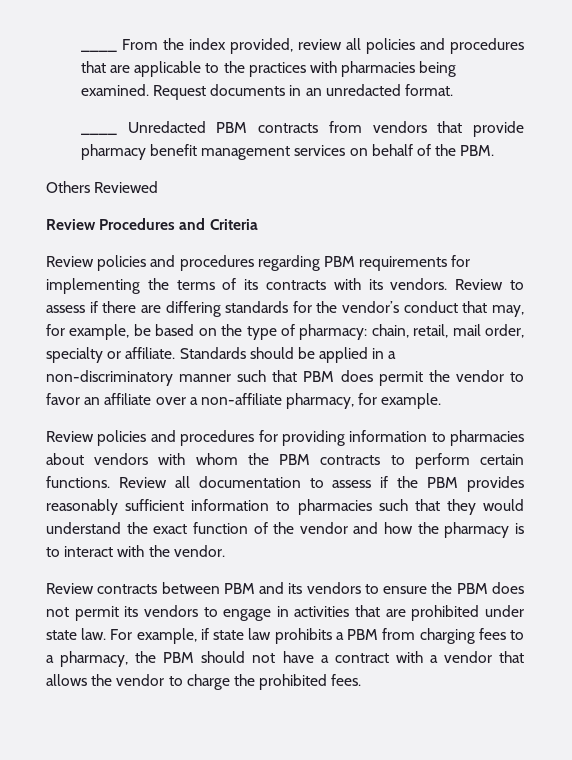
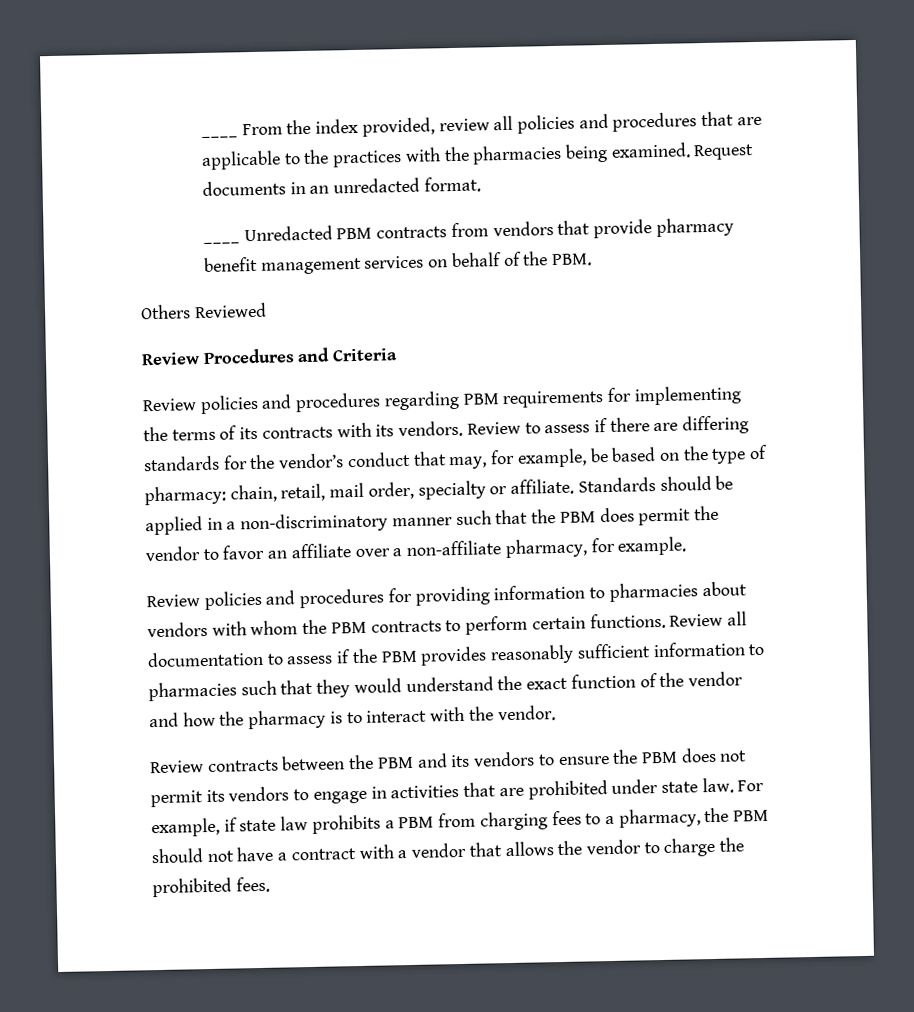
- ____ From the index provided, review all policies and procedures that are applicable to the practices with pharmacies being examined.
+ ____ From the index provided, review all policies and procedures that are applicable to the practices with the pharmacies being examined.
- Standards should be applied in a non-discriminatory manner such that PBM does permit the vendor to favor an affiliate over a non-affiliate pharmacy, for example.
+ Standards should be applied in a non-discriminatory manner such that the PBM does permit the vendor to favor an affiliate over a non-affiliate pharmacy, for example.
- Review contracts between PBM and its vendors to ensure the PBM does not permit its vendors to engage in activities that are prohibited under state law.
+ Review contracts between the PBM and its vendors to ensure the PBM does not permit its vendors to engage in activities that are prohibited under state law.

